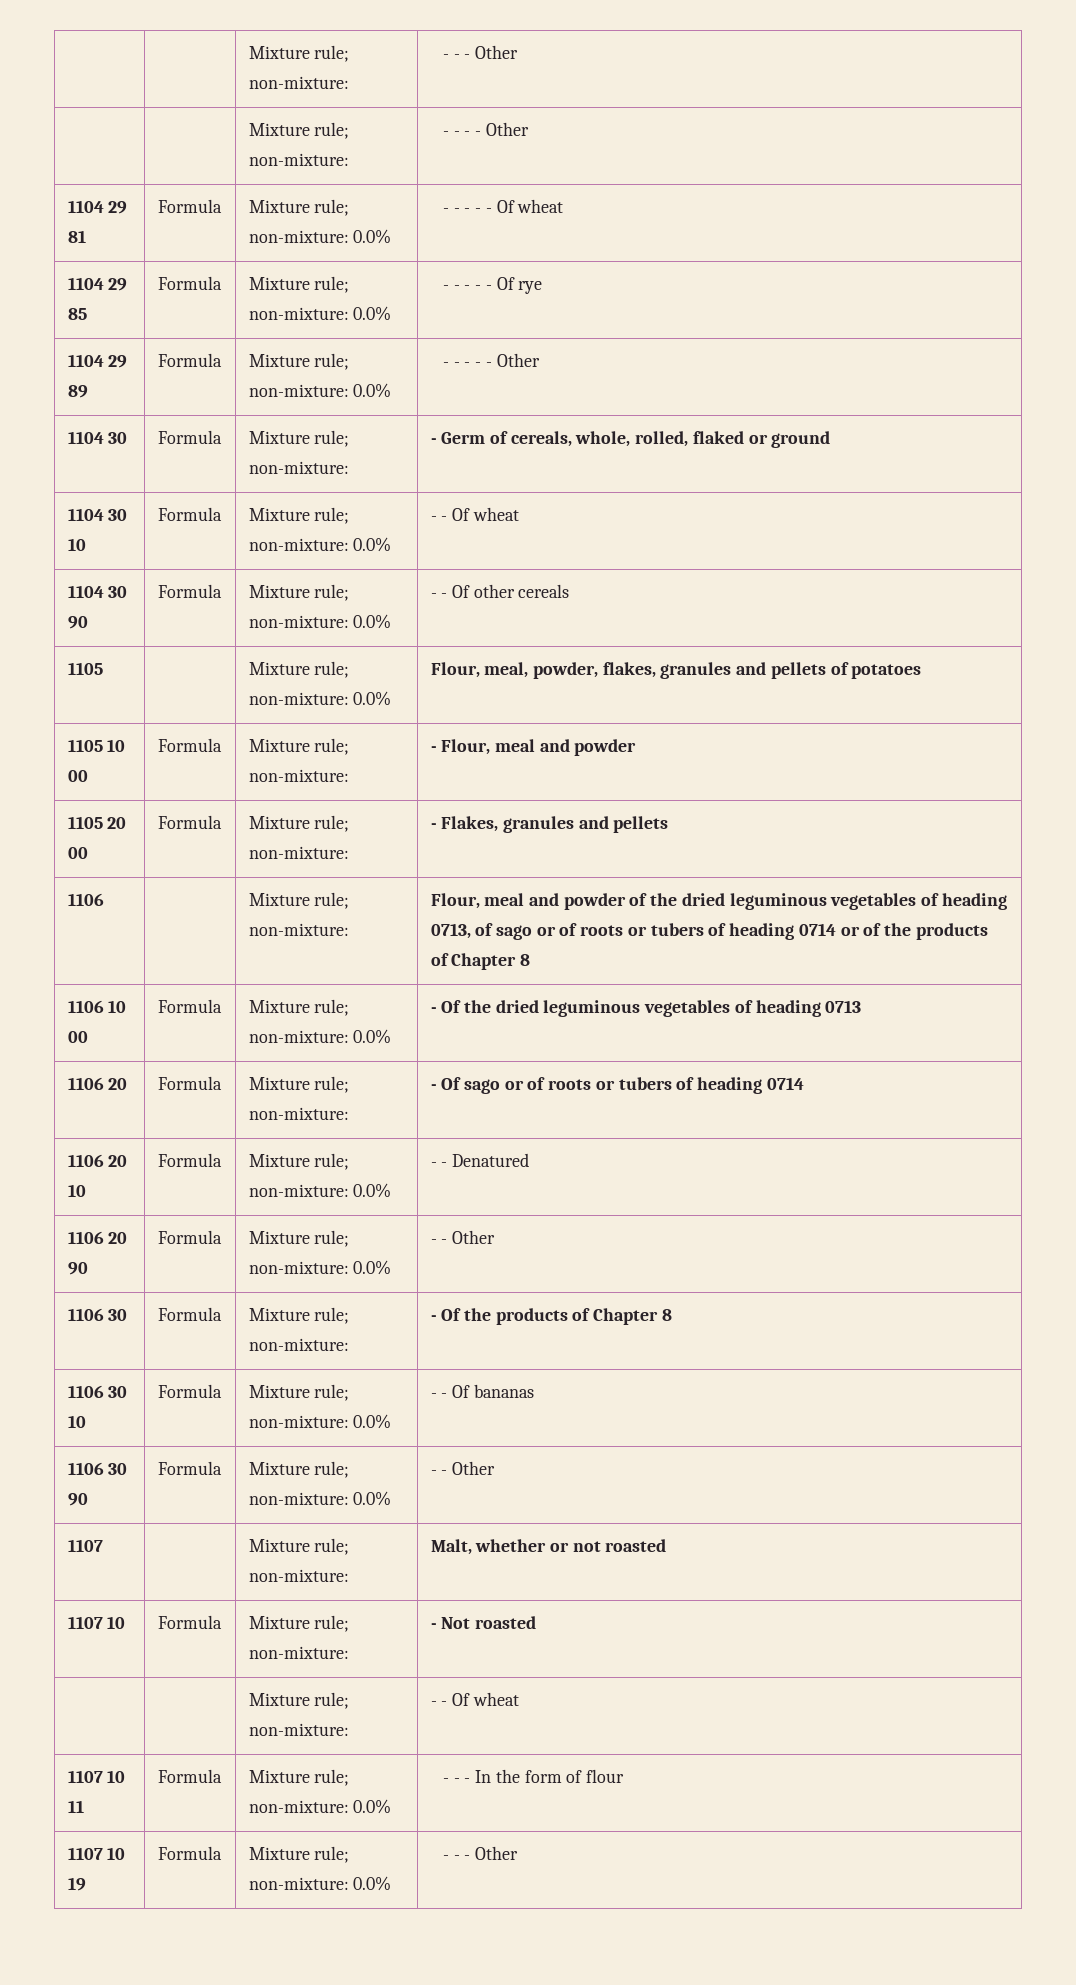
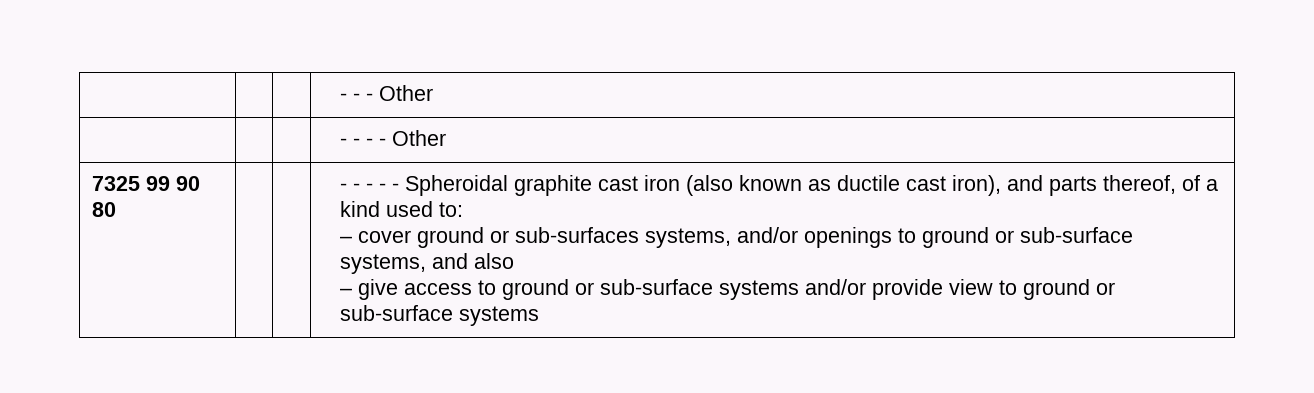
- | | Mixture rule; non-mixture: | - - - Other
+ | | | - - - Other
- | | Mixture rule; non-mixture: | - - - - Other
- 1104 29 81 | Formula | Mixture rule; non-mixture: 0.0% | - - - - - Of wheat
- 1104 29 85 | Formula | Mixture rule; non-mixture: 0.0% | - - - - - Of rye
- 1104 29 89 | Formula | Mixture rule; non-mixture: 0.0% | - - - - - Other
- 1104 30 | Formula | Mixture rule; non-mixture: | - Germ of cereals, whole, rolled, flaked or ground
- 1104 30 10 | Formula | Mixture rule; non-mixture: 0.0% | - - Of wheat
- 1104 30 90 | Formula | Mixture rule; non-mixture: 0.0% | - - Of other cereals
- 1105 | | Mixture rule; non-mixture: 0.0% | Flour, meal, powder, flakes, granules and pellets of potatoes
- 1105 10 00 | Formula | Mixture rule; non-mixture: | - Flour, meal and powder
- 1105 20 00 | Formula | Mixture rule; non-mixture: | - Flakes, granules and pellets
- 1106 | | Mixture rule; non-mixture: | Flour, meal and powder of the dried leguminous vegetables of heading 0713, of sago or of roots or tubers of heading 0714 or of the products of Chapter 8
- 1106 10 00 | Formula | Mixture rule; non-mixture: 0.0% | - Of the dried leguminous vegetables of heading 0713
- 1106 20 | Formula | Mixture rule; non-mixture: | - Of sago or of roots or tubers of heading 0714
- 1106 20 10 | Formula | Mixture rule; non-mixture: 0.0% | - - Denatured
- 1106 20 90 | Formula | Mixture rule; non-mixture: 0.0% | - - Other
- 1106 30 | Formula | Mixture rule; non-mixture: | - Of the products of Chapter 8
- 1106 30 10 | Formula | Mixture rule; non-mixture: 0.0% | - - Of bananas
- 1106 30 90 | Formula | Mixture rule; non-mixture: 0.0% | - - Other
- 1107 | | Mixture rule; non-mixture: | Malt, whether or not roasted
- 1107 10 | Formula | Mixture rule; non-mixture: | - Not roasted
- | | Mixture rule; non-mixture: | - - Of wheat
- 1107 10 11 | Formula | Mixture rule; non-mixture: 0.0% | - - - In the form of flour
- 1107 10 19 | Formula | Mixture rule; non-mixture: 0.0% | - - - Other
+ | | | - - - - Other
+ 7325 99 90 80 | | | - - - - - Spheroidal graphite cast iron (also known as ductile cast iron), and parts thereof, of a kind used to:
+ – cover ground or sub-surfaces systems, and/or openings to ground or sub-surface systems, and also
+ – give access to ground or sub-surface systems and/or provide view to ground or sub-surface systems

